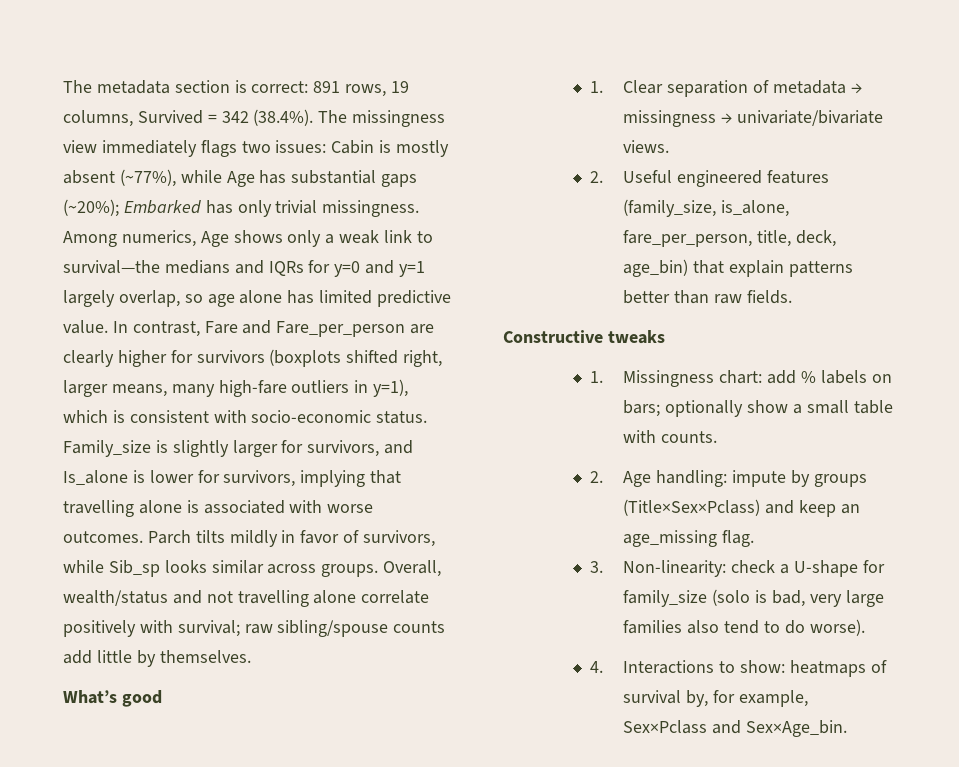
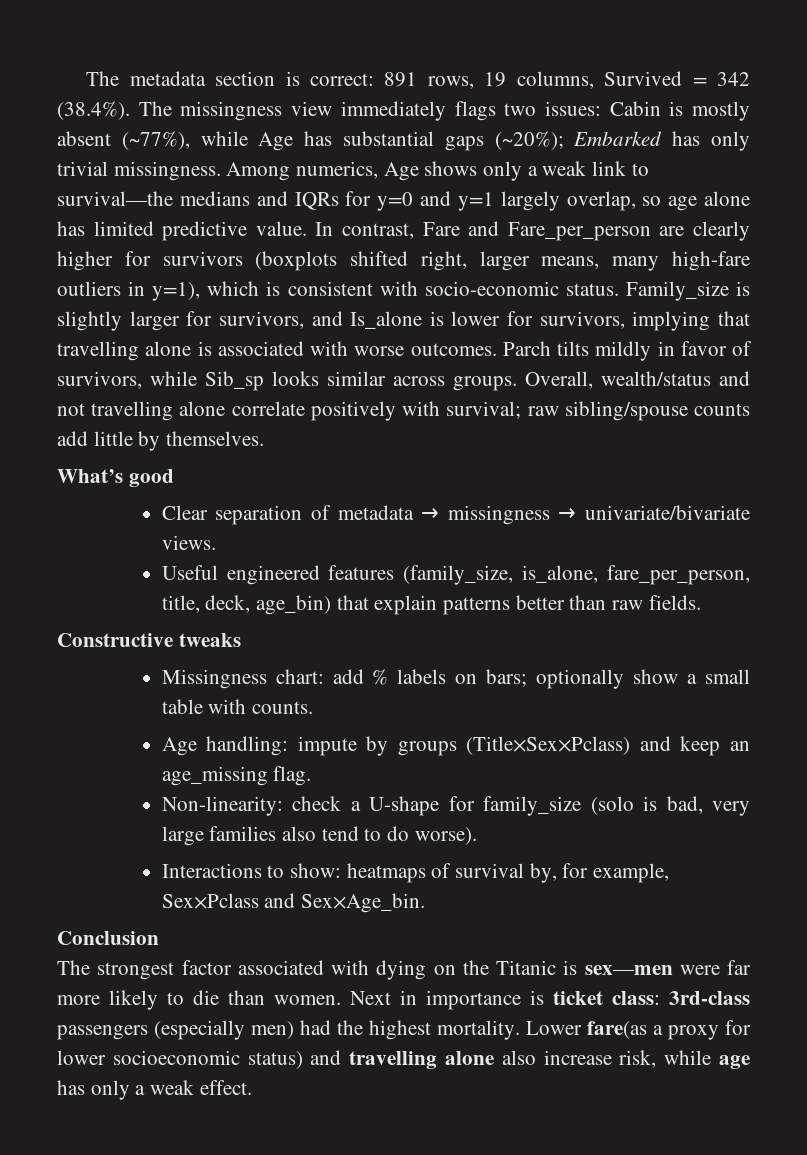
- 1. Clear separation of metadata → missingness → univariate/bivariate views.
+ Clear separation of metadata → missingness → univariate/bivariate views.
- 2. Useful engineered features (family_size, is_alone, fare_per_person, title, deck, age_bin) that explain patterns better than raw fields.
+ Useful engineered features (family_size, is_alone, fare_per_person, title, deck, age_bin) that explain patterns better than raw fields.
- 1. Missingness chart: add % labels on bars; optionally show a small table with counts.
+ Missingness chart: add % labels on bars; optionally show a small table with counts.
- 2. Age handling: impute by groups (Title×Sex×Pclass) and keep an age_missing flag.
+ Age handling: impute by groups (Title×Sex×Pclass) and keep an age_missing flag.
- 3. Non-linearity: check a U-shape for family_size (solo is bad, very large families also tend to do worse).
+ Non-linearity: check a U-shape for family_size (solo is bad, very large families also tend to do worse).
- 4. Interactions to show: heatmaps of survival by, for example, Sex×Pclass and Sex×Age_bin.
+ Interactions to show: heatmaps of survival by, for example, Sex×Pclass and Sex×Age_bin.
+ Conclusion
+ The strongest factor associated with dying on the Titanic is sex—men were far more likely to die than women. Next in importance is ticket class: 3rd-class passengers (especially men) had the highest mortality. Lower fare(as a proxy for lower socioeconomic status) and travelling alone also increase risk, while age has only a weak effect.

